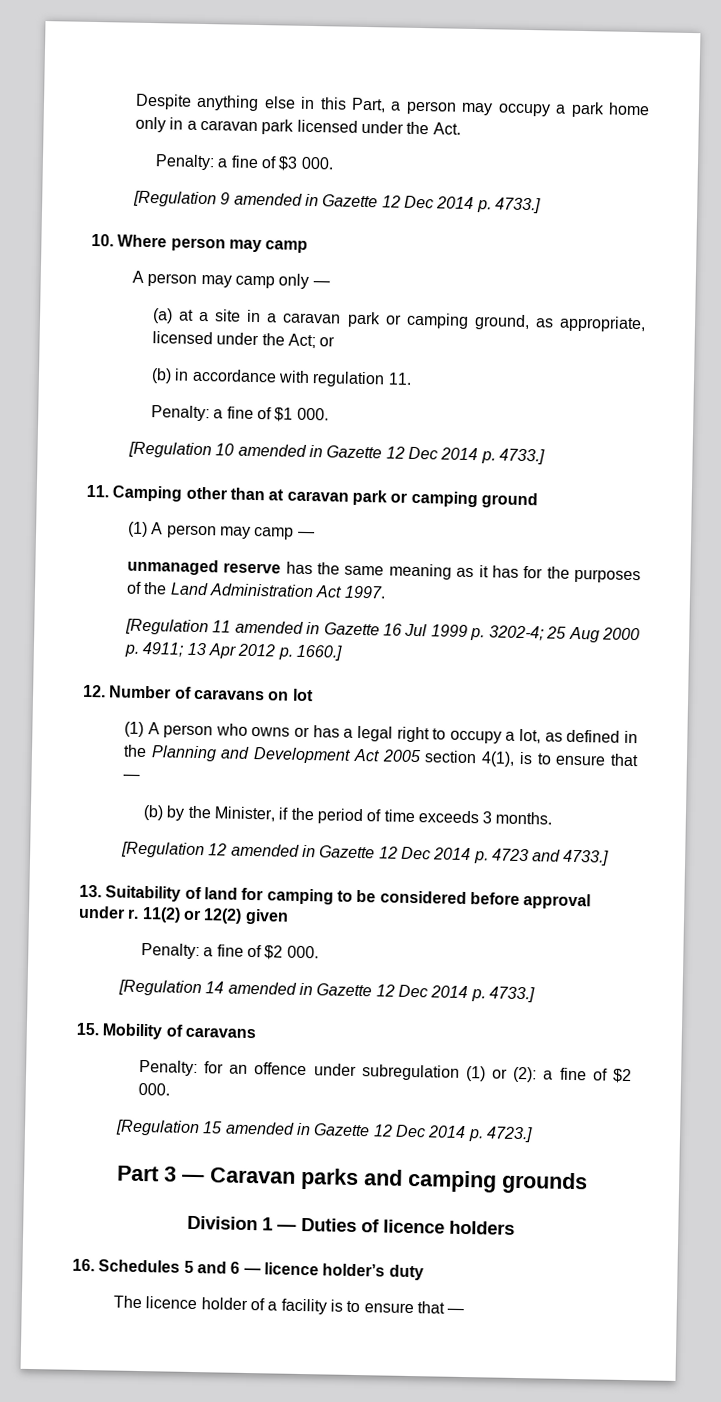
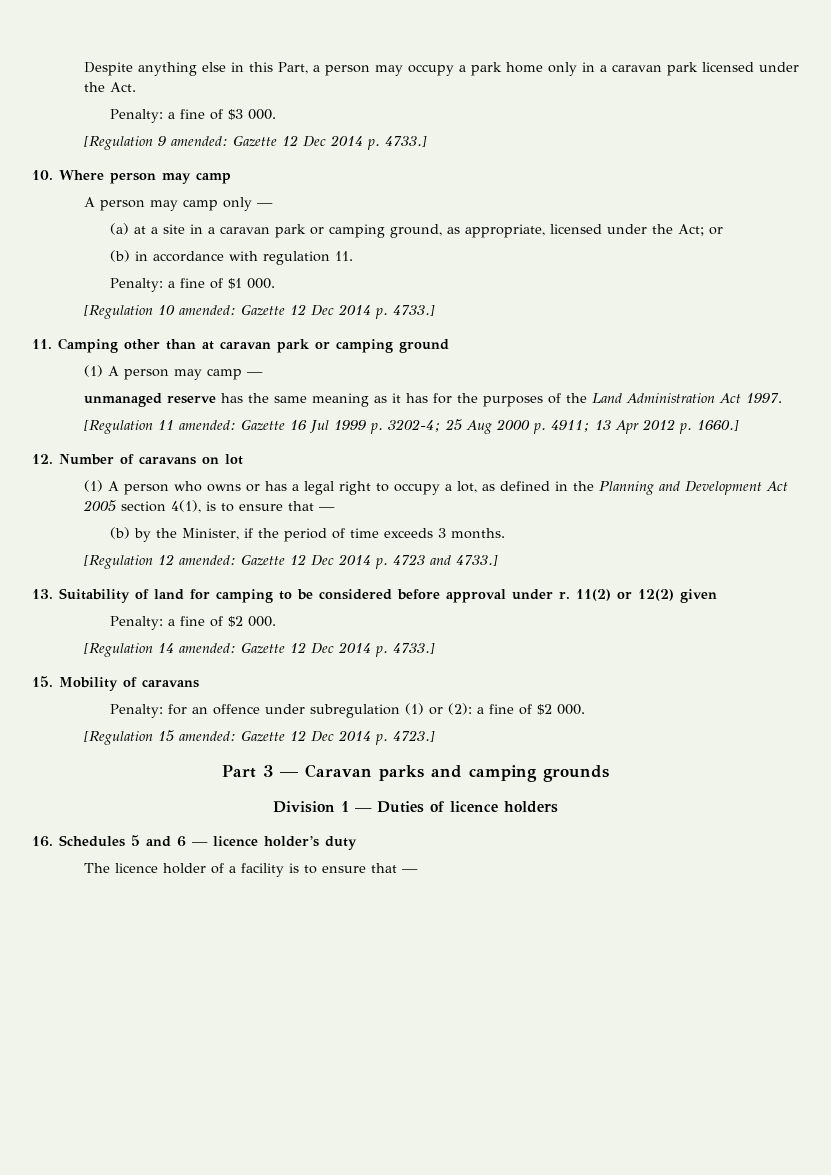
- [Regulation 9 amended in Gazette 12 Dec 2014 p. 4733.]
+ [Regulation 9 amended: Gazette 12 Dec 2014 p. 4733.]
- [Regulation 10 amended in Gazette 12 Dec 2014 p. 4733.]
+ [Regulation 10 amended: Gazette 12 Dec 2014 p. 4733.]
- [Regulation 11 amended in Gazette 16 Jul 1999 p. 3202-4; 25 Aug 2000 p. 4911; 13 Apr 2012 p. 1660.]
+ [Regulation 11 amended: Gazette 16 Jul 1999 p. 3202-4; 25 Aug 2000 p. 4911; 13 Apr 2012 p. 1660.]
- [Regulation 12 amended in Gazette 12 Dec 2014 p. 4723 and 4733.]
+ [Regulation 12 amended: Gazette 12 Dec 2014 p. 4723 and 4733.]
- [Regulation 14 amended in Gazette 12 Dec 2014 p. 4733.]
+ [Regulation 14 amended: Gazette 12 Dec 2014 p. 4733.]
- [Regulation 15 amended in Gazette 12 Dec 2014 p. 4723.]
+ [Regulation 15 amended: Gazette 12 Dec 2014 p. 4723.]

